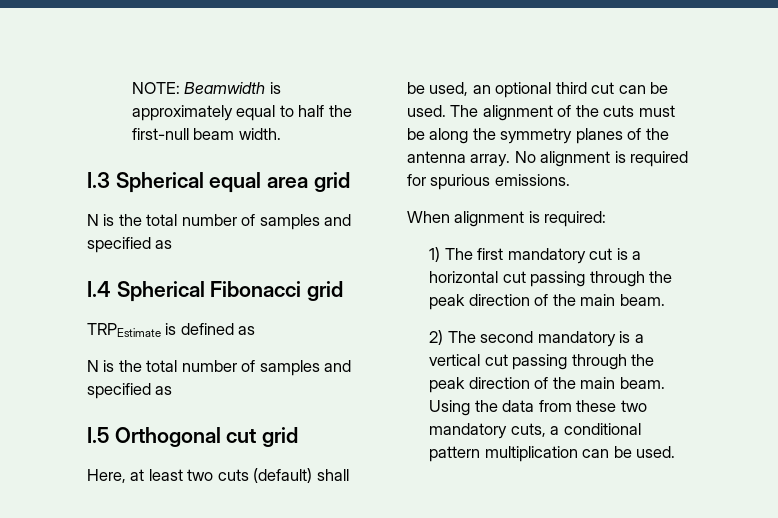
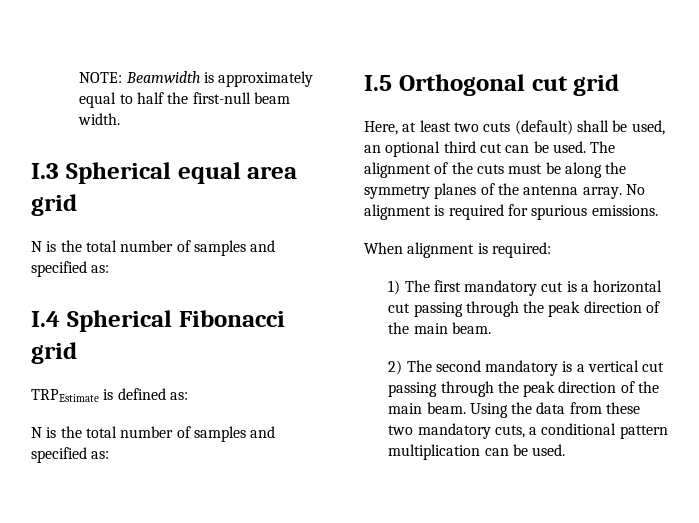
  I.3 Spherical equal area grid
- N is the total number of samples and specified as
+ N is the total number of samples and specified as:
- TRPEstimate is defined as
- N is the total number of samples and specified as
+ TRPEstimate is defined as:
+ N is the total number of samples and specified as:

